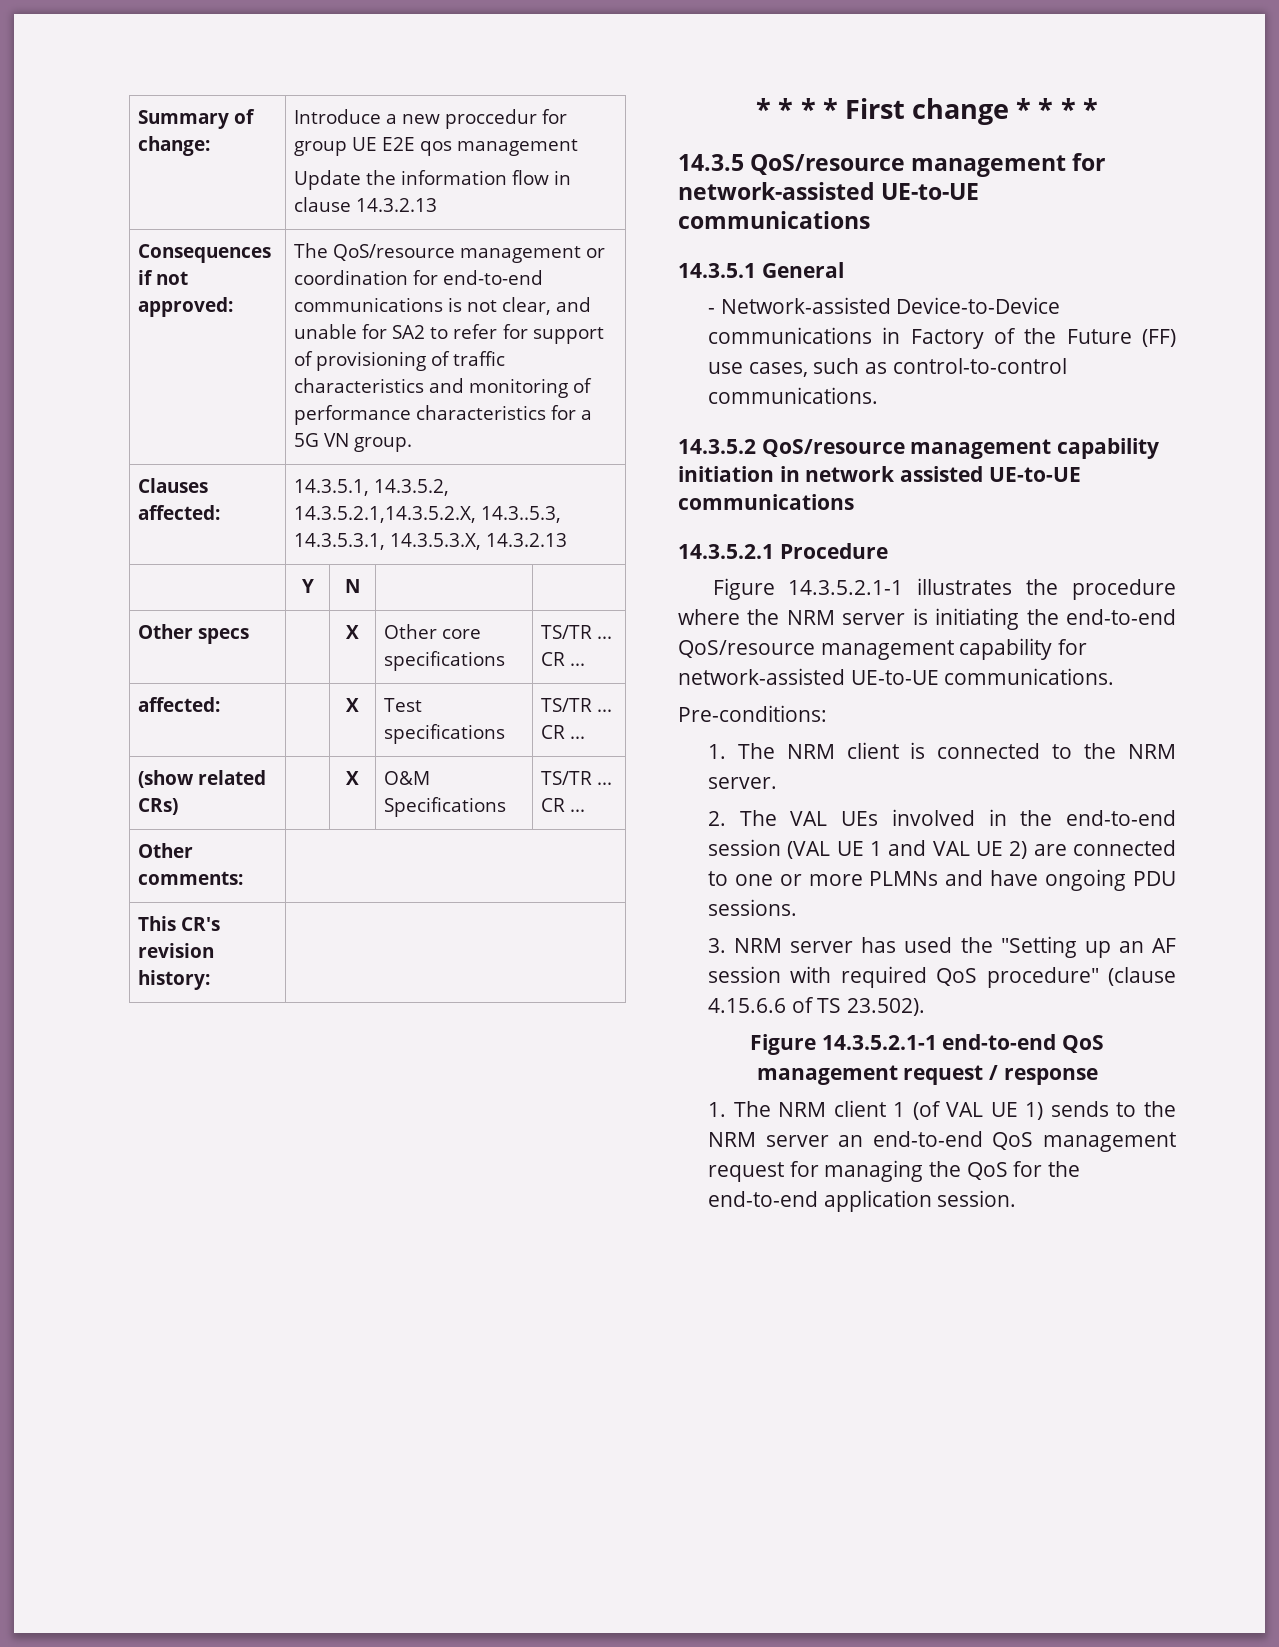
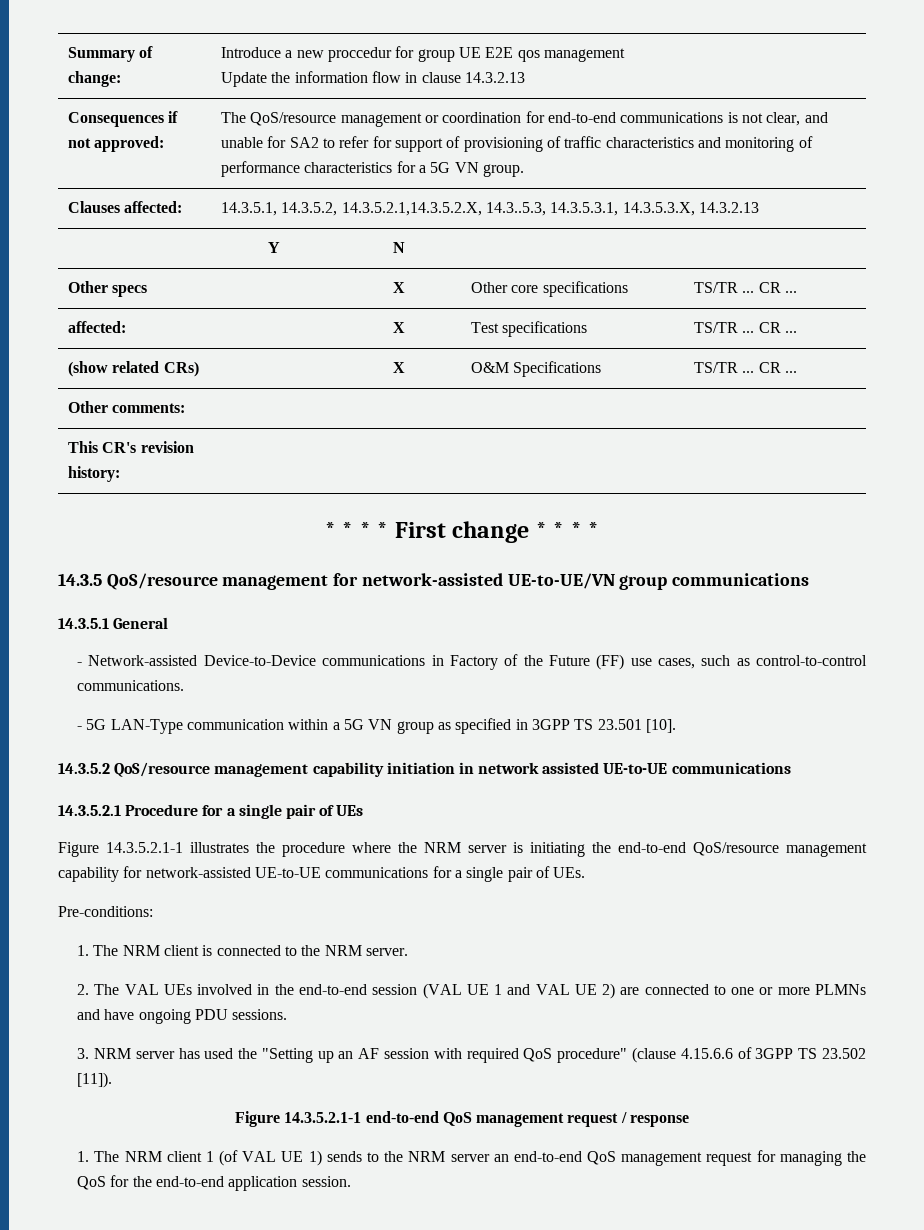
- 14.3.5 QoS/resource management for network-assisted UE-to-UE communications
+ 14.3.5 QoS/resource management for network-assisted UE-to-UE/VN group communications
+ - 5G LAN-Type communication within a 5G VN group as specified in 3GPP TS 23.501 [10].
- 14.3.5.2.1 Procedure
+ 14.3.5.2.1 Procedure for a single pair of UEs
- Figure 14.3.5.2.1-1 illustrates the procedure where the NRM server is initiating the end-to-end QoS/resource management capability for network-assisted UE-to-UE communications.
+ Figure 14.3.5.2.1-1 illustrates the procedure where the NRM server is initiating the end-to-end QoS/resource management capability for network-assisted UE-to-UE communications for a single pair of UEs.
- 3. NRM server has used the "Setting up an AF session with required QoS procedure" (clause 4.15.6.6 of TS 23.502).
+ 3. NRM server has used the "Setting up an AF session with required QoS procedure" (clause 4.15.6.6 of 3GPP TS 23.502 [11]).

